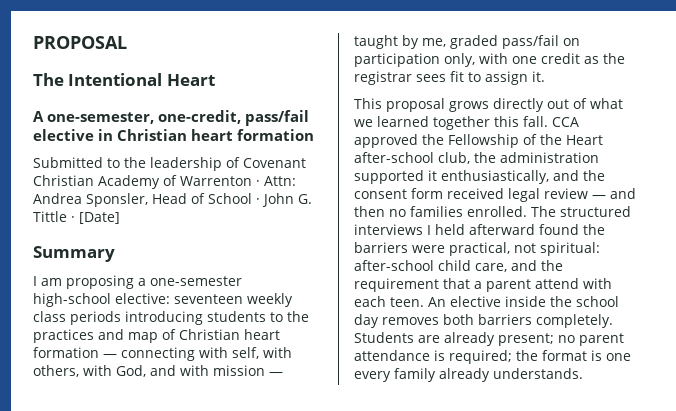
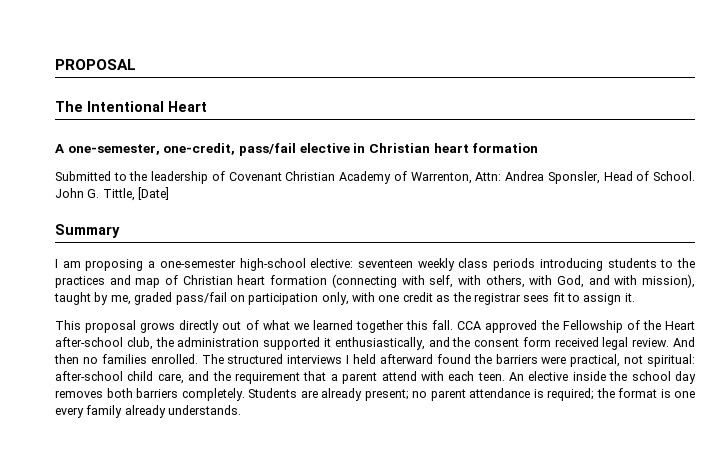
- Submitted to the leadership of Covenant Christian Academy of Warrenton · Attn: Andrea Sponsler, Head of School · John G. Tittle · [Date]
+ Submitted to the leadership of Covenant Christian Academy of Warrenton, Attn: Andrea Sponsler, Head of School. John G. Tittle, [Date]
- I am proposing a one-semester high-school elective: seventeen weekly class periods introducing students to the practices and map of Christian heart formation — connecting with self, with others, with God, and with mission — taught by me, graded pass/fail on participation only, with one credit as the registrar sees fit to assign it.
+ I am proposing a one-semester high-school elective: seventeen weekly class periods introducing students to the practices and map of Christian heart formation (connecting with self, with others, with God, and with mission), taught by me, graded pass/fail on participation only, with one credit as the registrar sees fit to assign it.
- CCA approved the Fellowship of the Heart after-school club, the administration supported it enthusiastically, and the consent form received legal review — and then no families enrolled.
+ CCA approved the Fellowship of the Heart after-school club, the administration supported it enthusiastically, and the consent form received legal review. And then no families enrolled.

